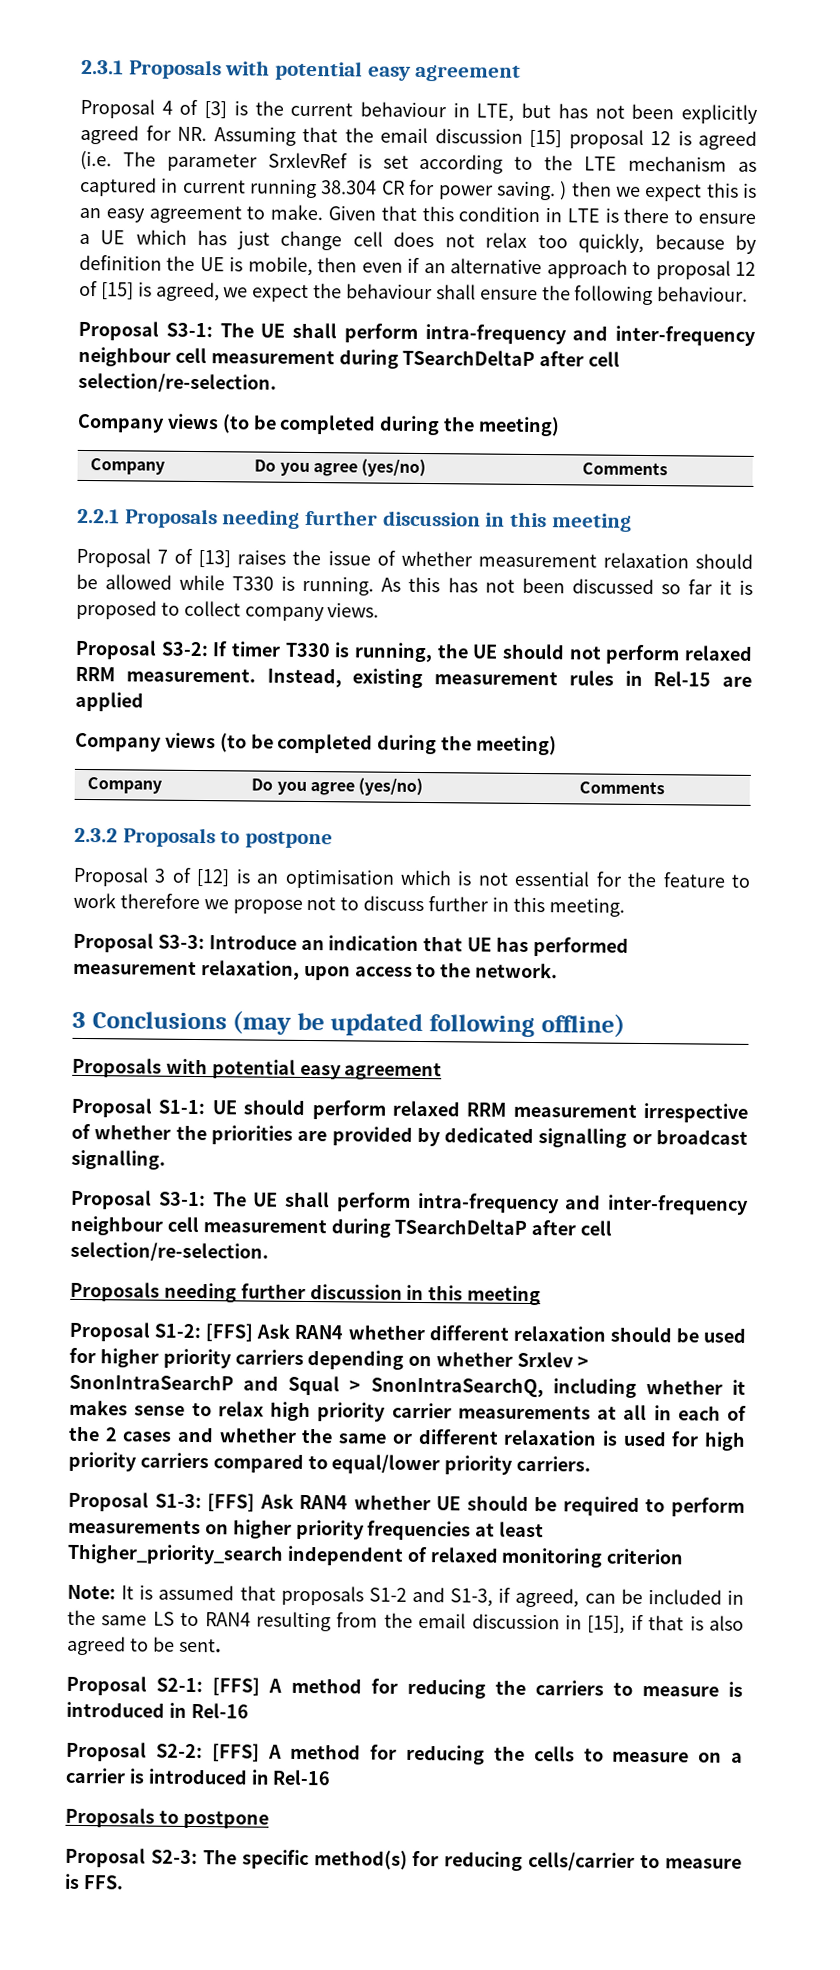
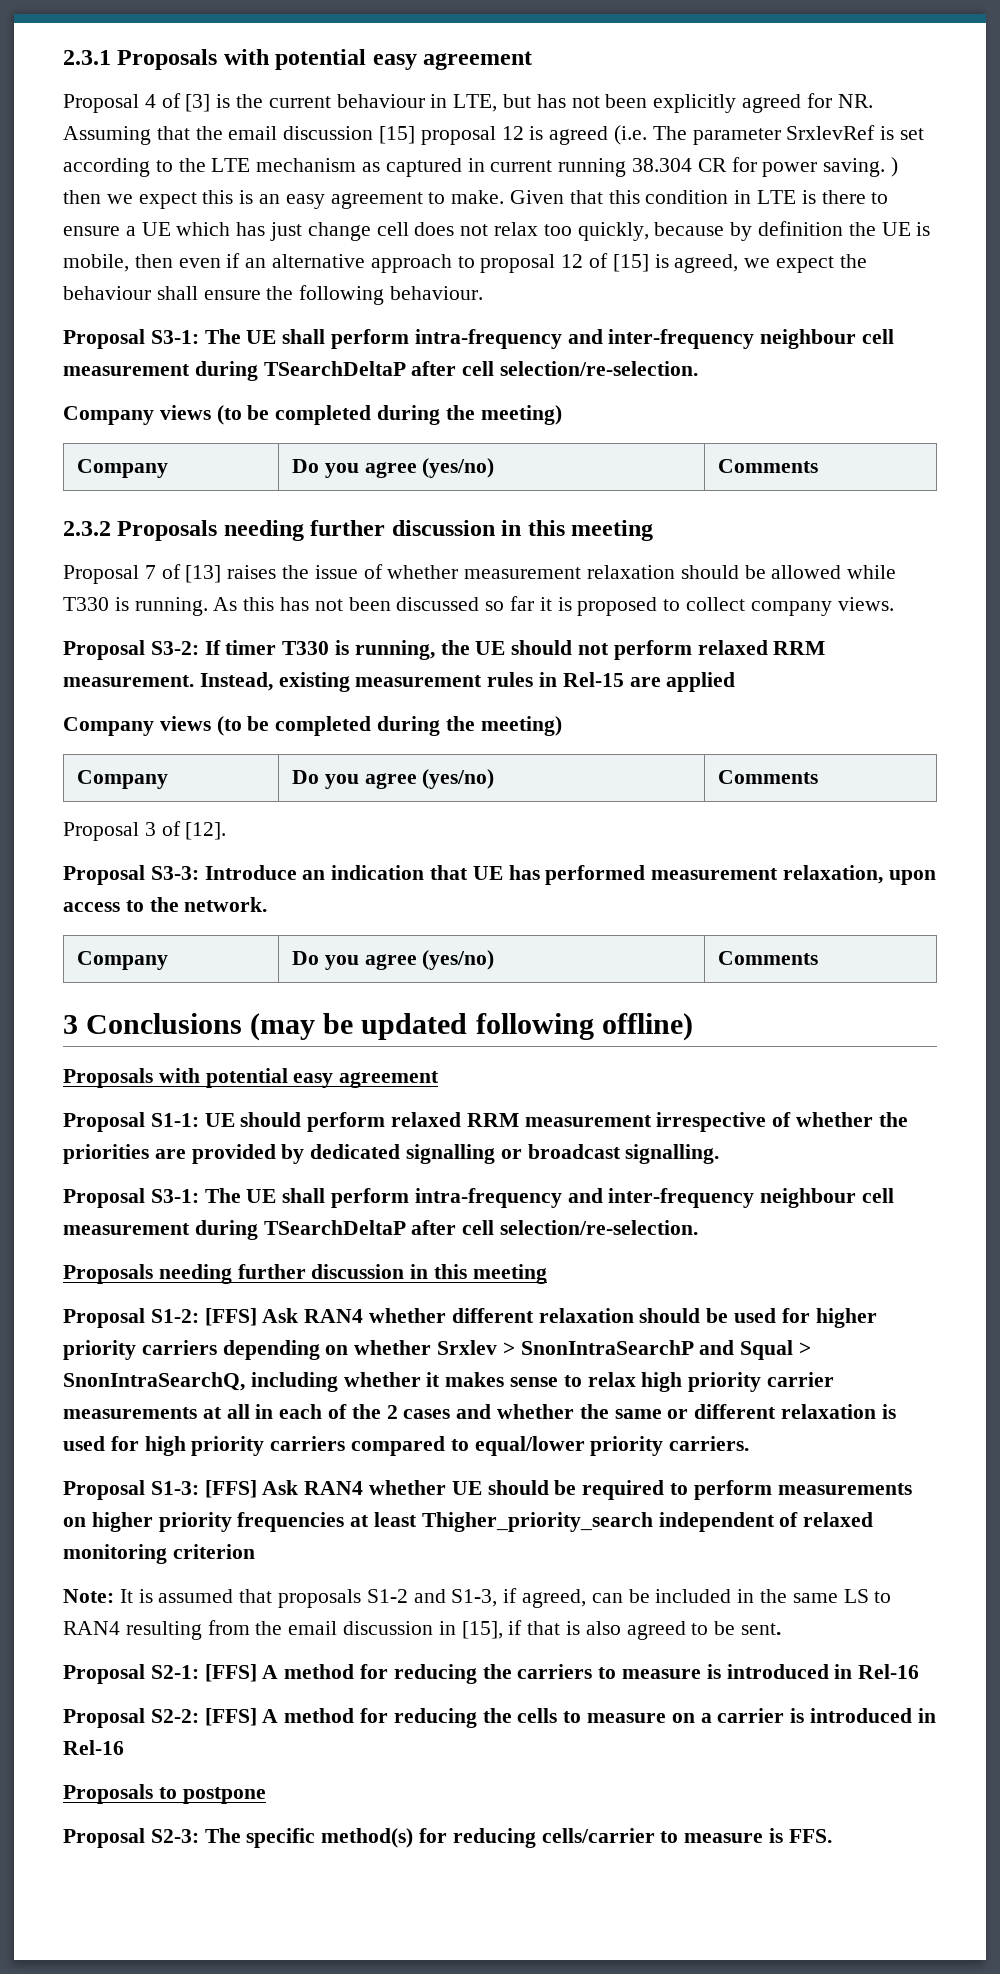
- 2.2.1 Proposals needing further discussion in this meeting
+ 2.3.2 Proposals needing further discussion in this meeting
- 2.3.2 Proposals to postpone
- Proposal 3 of [12] is an optimisation which is not essential for the feature to work therefore we propose not to discuss further in this meeting.
+ Proposal 3 of [12].
  Proposal S3-3: Introduce an indication that UE has performed measurement relaxation, upon access to the network.
+ Company | Do you agree (yes/no) | Comments

